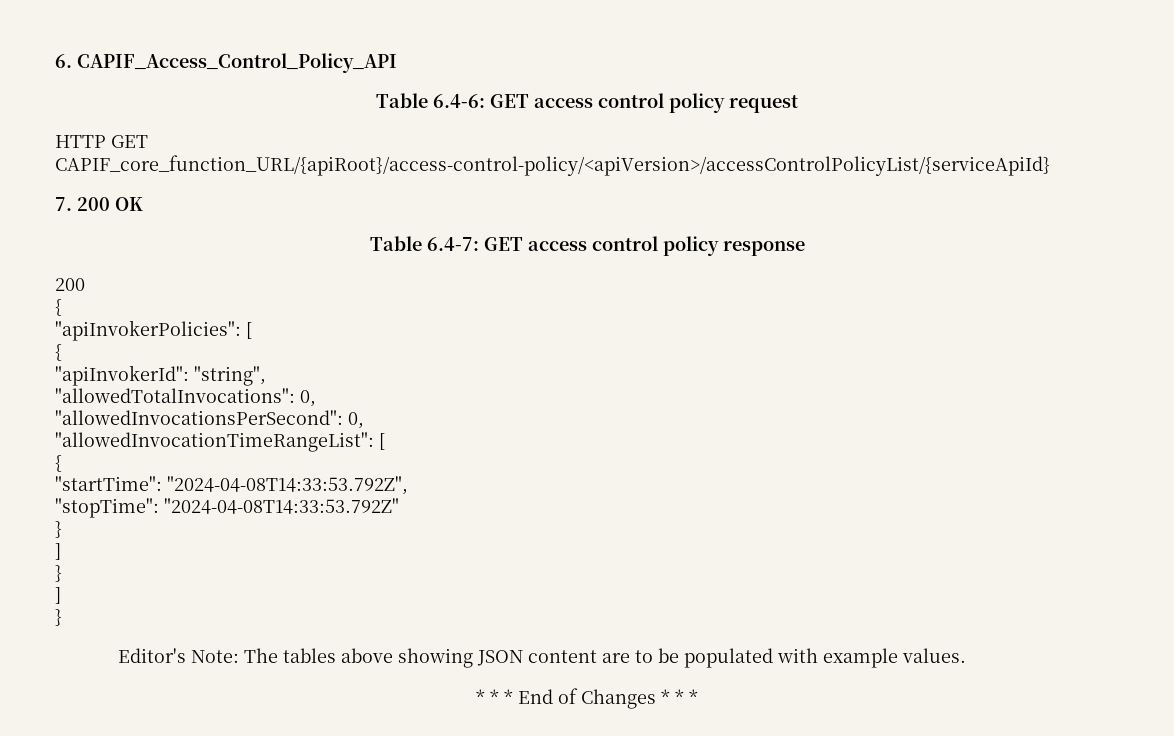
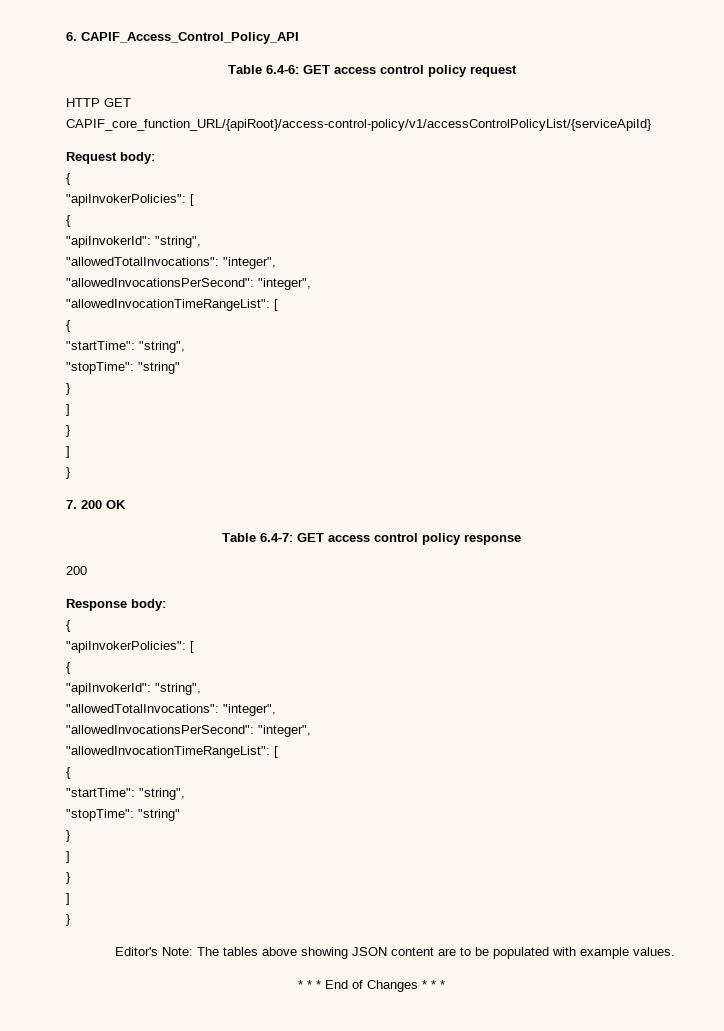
- HTTP GET CAPIF_core_function_URL/{apiRoot}/access-control-policy/<apiVersion>/accessControlPolicyList/{serviceApiId}
+ HTTP GET CAPIF_core_function_URL/{apiRoot}/access-control-policy/v1/accessControlPolicyList/{serviceApiId}
+ Request body:
+ {
+ "apiInvokerPolicies": [
+ {
+ "apiInvokerId": "string",
+ "allowedTotalInvocations": "integer",
+ "allowedInvocationsPerSecond": "integer",
+ "allowedInvocationTimeRangeList": [
+ {
+ "startTime": "string",
+ "stopTime": "string"
+ }
+ ]
+ }
+ ]
+ }
  Table 6.4-7: GET access control policy response
  200
+ Response body:
  {
  "apiInvokerPolicies": [
  {
  "apiInvokerId": "string",
- "allowedTotalInvocations": 0,
- "allowedInvocationsPerSecond": 0,
+ "allowedTotalInvocations": "integer",
+ "allowedInvocationsPerSecond": "integer",
  "allowedInvocationTimeRangeList": [
  {
- "startTime": "2024-04-08T14:33:53.792Z",
- "stopTime": "2024-04-08T14:33:53.792Z"
+ "startTime": "string",
+ "stopTime": "string"

